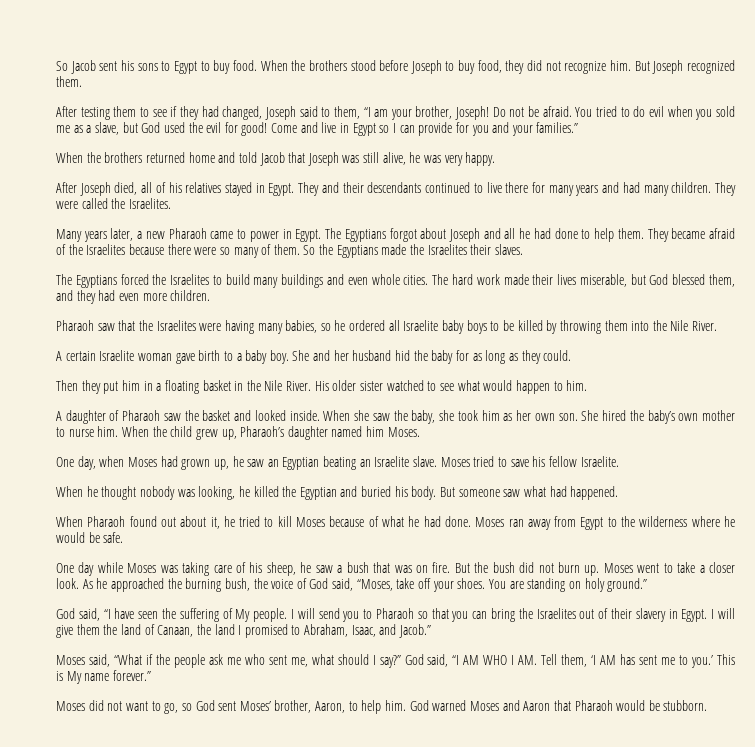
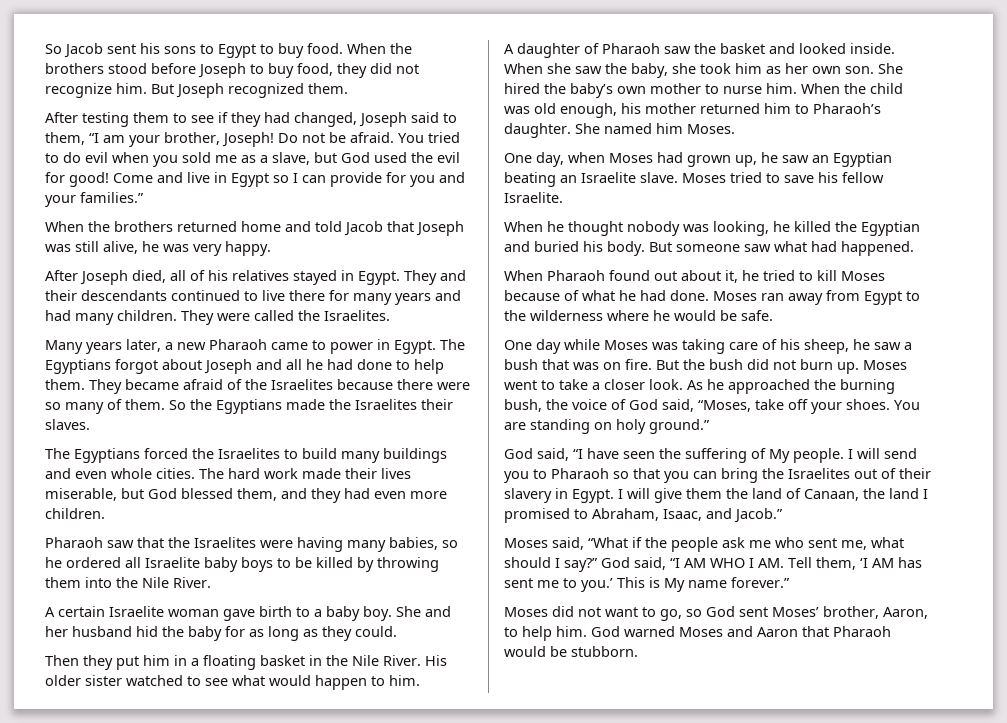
- When the child grew up, Pharaoh’s daughter named him Moses.
+ When the child was old enough, his mother returned him to Pharaoh’s daughter. She named him Moses.

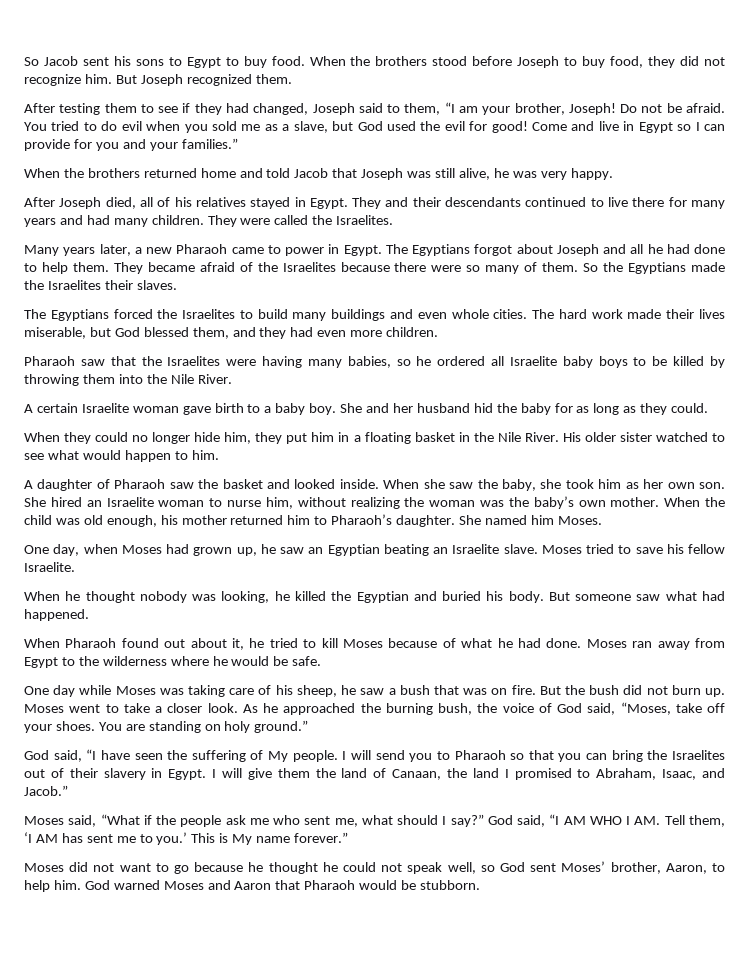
- Then they put him in a floating basket in the Nile River.
+ When they could no longer hide him, they put him in a floating basket in the Nile River.
- She hired the baby’s own mother to nurse him.
+ She hired an Israelite woman to nurse him, without realizing the woman was the baby’s own mother.
- Moses did not want to go, so God sent Moses’ brother, Aaron, to help him.
+ Moses did not want to go because he thought he could not speak well, so God sent Moses’ brother, Aaron, to help him.

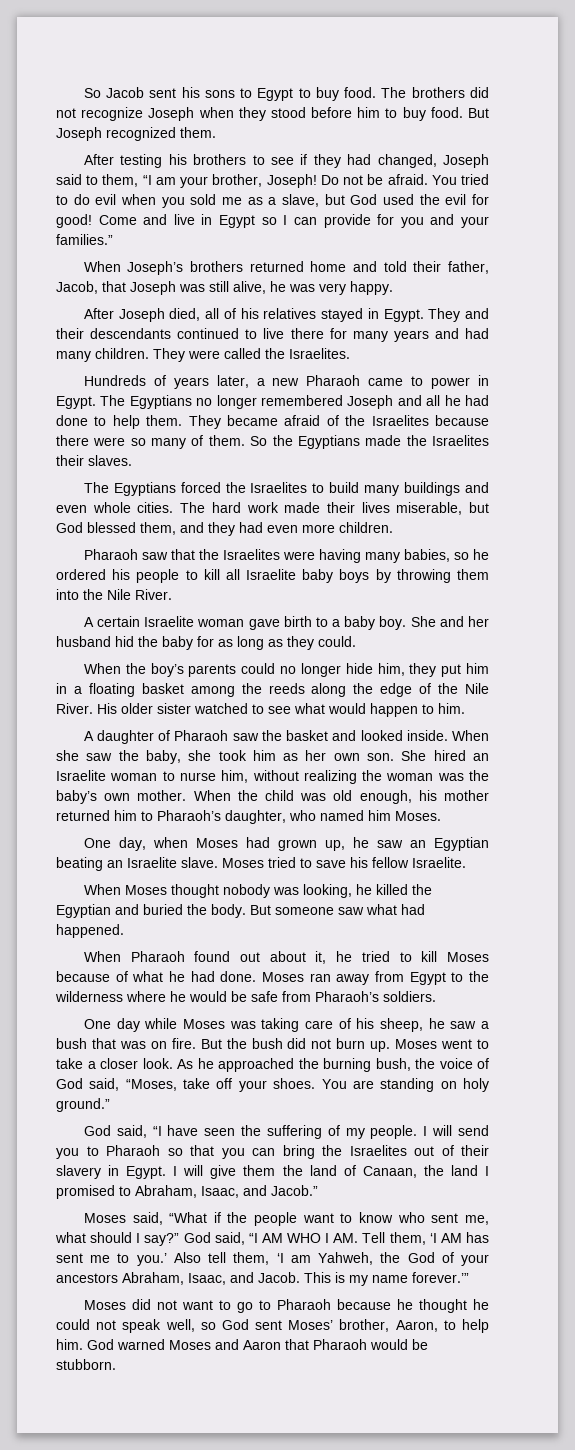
- When the brothers stood before Joseph to buy food, they did not recognize him.
+ The brothers did not recognize Joseph when they stood before him to buy food.
- After testing them to see if they had changed, Joseph said to them, “I am your brother, Joseph!
+ After testing his brothers to see if they had changed, Joseph said to them, “I am your brother, Joseph!
- When the brothers returned home and told Jacob that Joseph was still alive, he was very happy.
+ When Joseph’s brothers returned home and told their father, Jacob, that Joseph was still alive, he was very happy.
- Many years later, a new Pharaoh came to power in Egypt.
+ Hundreds of years later, a new Pharaoh came to power in Egypt.
- The Egyptians forgot about Joseph and all he had done to help them.
+ The Egyptians no longer remembered Joseph and all he had done to help them.
- Pharaoh saw that the Israelites were having many babies, so he ordered all Israelite baby boys to be killed by throwing them into the Nile River.
+ Pharaoh saw that the Israelites were having many babies, so he ordered his people to kill all Israelite baby boys by throwing them into the Nile River.
- When they could no longer hide him, they put him in a floating basket in the Nile River.
+ When the boy’s parents could no longer hide him, they put him in a floating basket among the reeds along the edge of the Nile River.
- When the child was old enough, his mother returned him to Pharaoh’s daughter. She named him Moses.
+ When the child was old enough, his mother returned him to Pharaoh’s daughter, who named him Moses.
- When he thought nobody was looking, he killed the Egyptian and buried his body.
+ When Moses thought nobody was looking, he killed the Egyptian and buried the body.
- Moses ran away from Egypt to the wilderness where he would be safe.
+ Moses ran away from Egypt to the wilderness where he would be safe from Pharaoh’s soldiers.
- God said, “I have seen the suffering of My people.
+ God said, “I have seen the suffering of my people.
- Moses said, “What if the people ask me who sent me, what should I say?”
+ Moses said, “What if the people want to know who sent me, what should I say?”
- This is My name forever.”
+ Also tell them, ‘I am Yahweh, the God of your ancestors Abraham, Isaac, and Jacob. This is my name forever.’”
- Moses did not want to go because he thought he could not speak well, so God sent Moses’ brother, Aaron, to help him.
+ Moses did not want to go to Pharaoh because he thought he could not speak well, so God sent Moses’ brother, Aaron, to help him.

